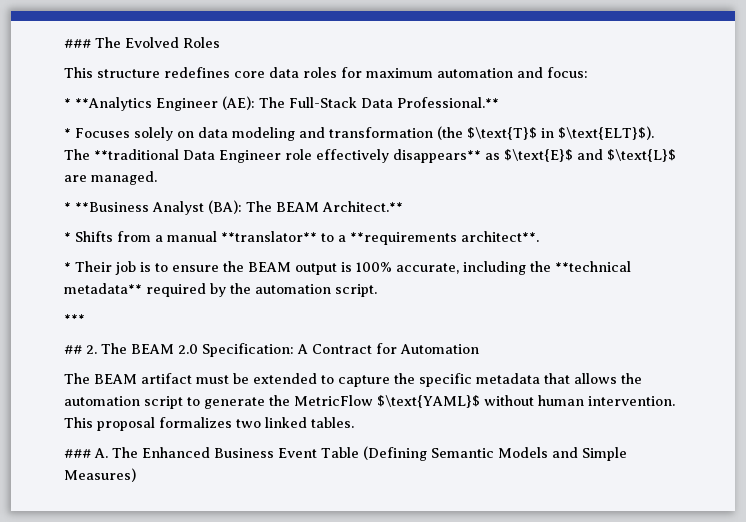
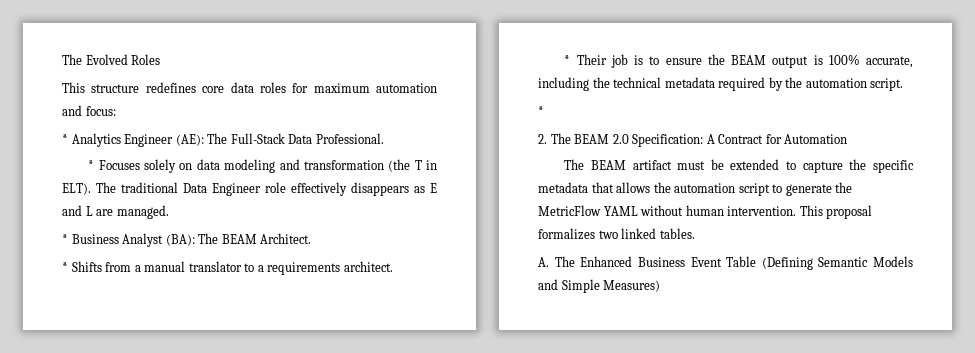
- ### The Evolved Roles
+ The Evolved Roles
- * **Analytics Engineer (AE): The Full-Stack Data Professional.**
+ * Analytics Engineer (AE): The Full-Stack Data Professional.
- * Focuses solely on data modeling and transformation (the $\text{T}$ in $\text{ELT}$). The **traditional Data Engineer role effectively disappears** as $\text{E}$ and $\text{L}$ are managed.
+ * Focuses solely on data modeling and transformation (the T in ELT). The traditional Data Engineer role effectively disappears as E and L are managed.
- * **Business Analyst (BA): The BEAM Architect.**
+ * Business Analyst (BA): The BEAM Architect.
- * Shifts from a manual **translator** to a **requirements architect**.
+ * Shifts from a manual translator to a requirements architect.
- * Their job is to ensure the BEAM output is 100% accurate, including the **technical metadata** required by the automation script.
- ***
- ## 2. The BEAM 2.0 Specification: A Contract for Automation
+ * Their job is to ensure the BEAM output is 100% accurate, including the technical metadata required by the automation script.
+ *
+ 2. The BEAM 2.0 Specification: A Contract for Automation
- The BEAM artifact must be extended to capture the specific metadata that allows the automation script to generate the MetricFlow $\text{YAML}$ without human intervention.
+ The BEAM artifact must be extended to capture the specific metadata that allows the automation script to generate the MetricFlow YAML without human intervention.
- ### A. The Enhanced Business Event Table (Defining Semantic Models and Simple Measures)
+ A. The Enhanced Business Event Table (Defining Semantic Models and Simple Measures)

